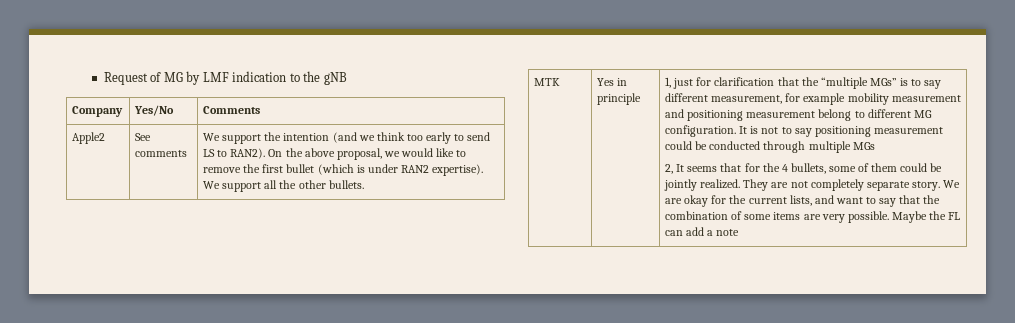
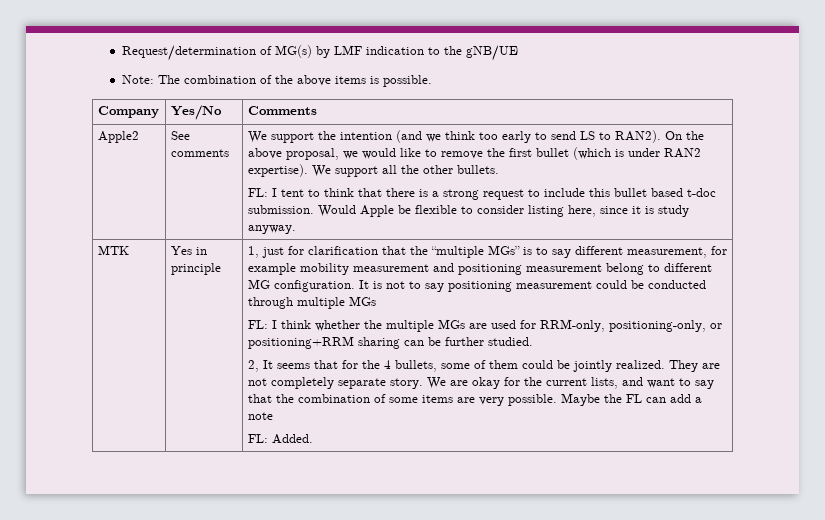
- Request of MG by LMF indication to the gNB
+ Request/determination of MG(s) by LMF indication to the gNB/UE
+ Note: The combination of the above items is possible.
+ FL: I tent to think that there is a strong request to include this bullet based t-doc submission. Would Apple be flexible to consider listing here, since it is study anyway.
+ FL: I think whether the multiple MGs are used for RRM-only, positioning-only, or positioning+RRM sharing can be further studied.
+ FL: Added.

